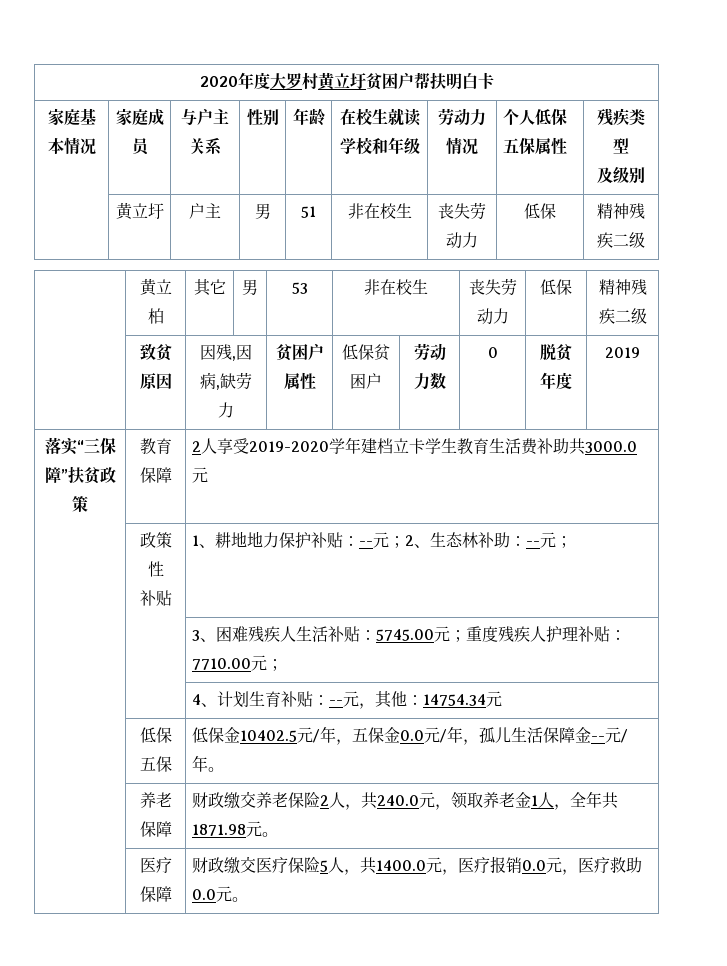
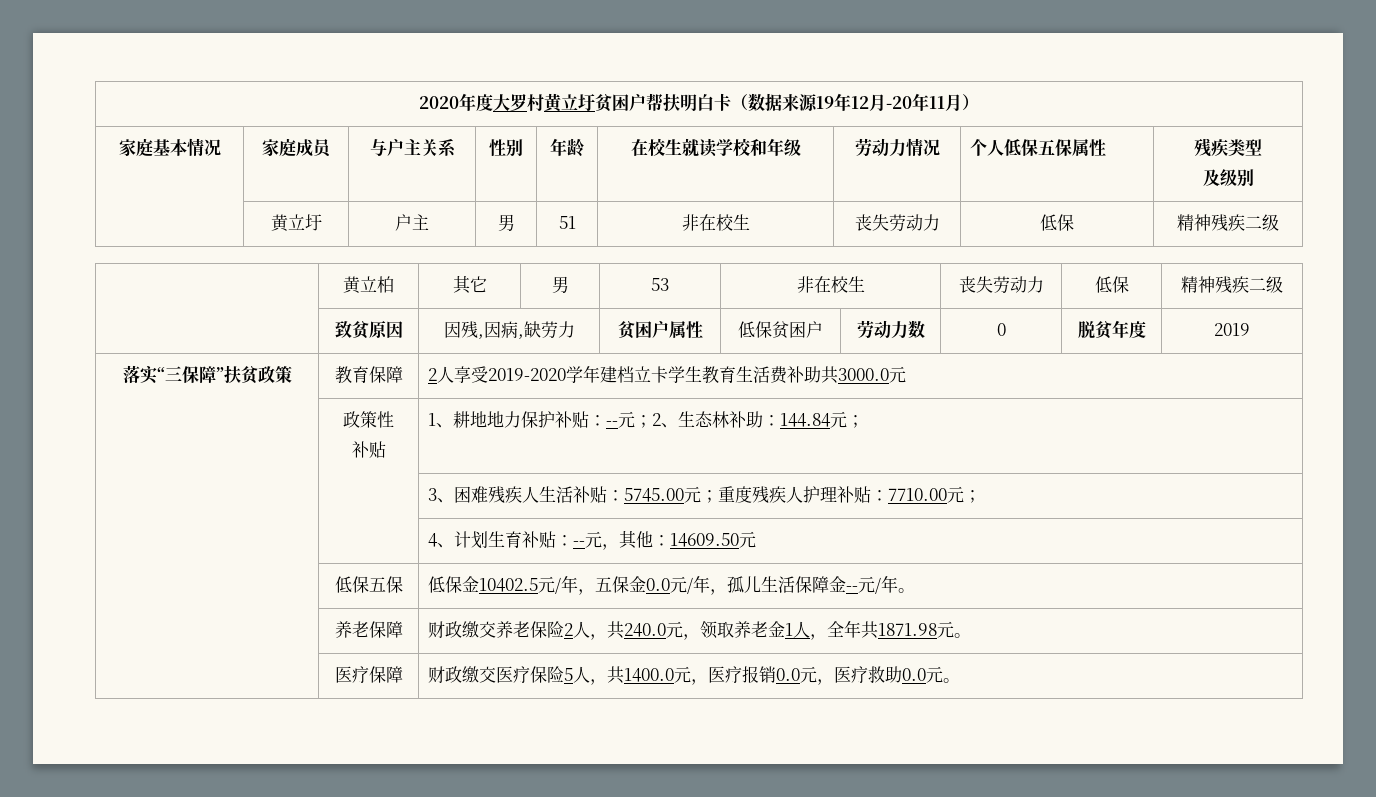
- 2020年度大罗村黄立圩贫困户帮扶明白卡
+ 2020年度大罗村黄立圩贫困户帮扶明白卡（数据来源19年12月-20年11月）
  | 政策性
- 补贴 | 1、耕地地力保护补贴：--元；2、生态林补助：--元；
+ 补贴 | 1、耕地地力保护补贴：--元；2、生态林补助：144.84元；
- | | 4、计划生育补贴：--元，其他：14754.34元
+ | | 4、计划生育补贴：--元，其他：14609.50元

